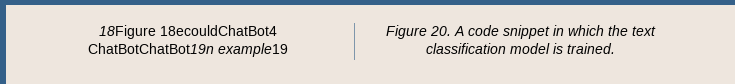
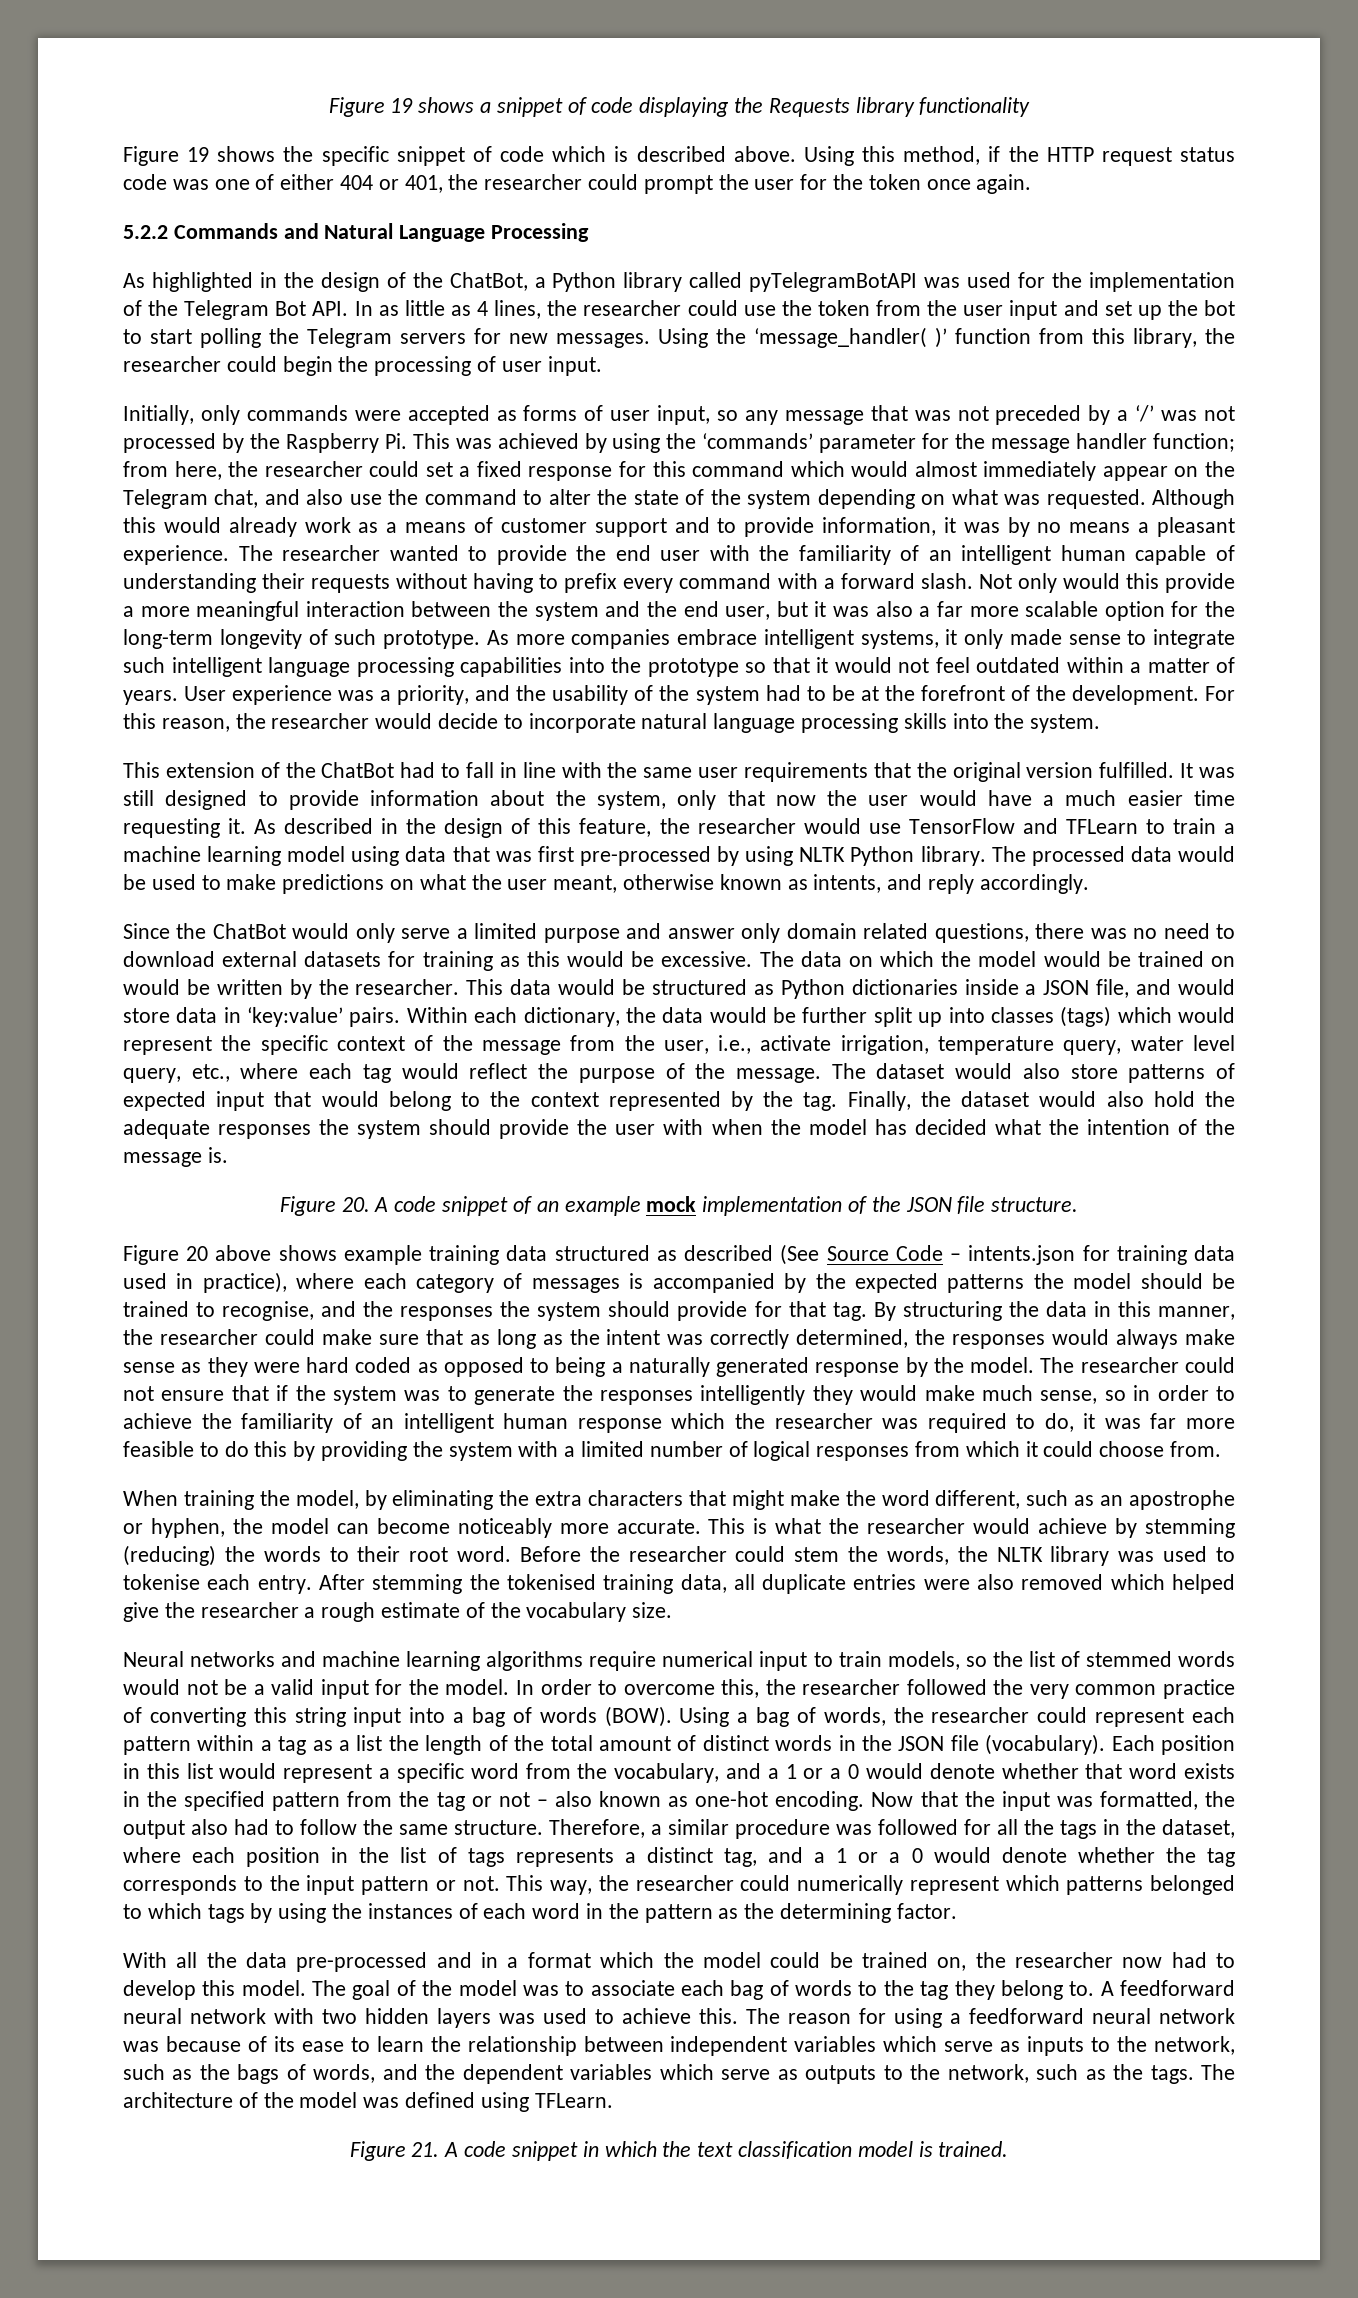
- 18Figure 18ecouldChatBot4 ChatBotChatBot19n example19
+ Figure 19 shows a snippet of code displaying the Requests library functionality
+ Figure 19 shows the specific snippet of code which is described above. Using this method, if the HTTP request status code was one of either 404 or 401, the researcher could prompt the user for the token once again.
+ 5.2.2 Commands and Natural Language Processing
+ As highlighted in the design of the ChatBot, a Python library called pyTelegramBotAPI was used for the implementation of the Telegram Bot API. In as little as 4 lines, the researcher could use the token from the user input and set up the bot to start polling the Telegram servers for new messages. Using the ‘message_handler( )’ function from this library, the researcher could begin the processing of user input.
+ Initially, only commands were accepted as forms of user input, so any message that was not preceded by a ‘/’ was not processed by the Raspberry Pi. This was achieved by using the ‘commands’ parameter for the message handler function; from here, the researcher could set a fixed response for this command which would almost immediately appear on the Telegram chat, and also use the command to alter the state of the system depending on what was requested. Although this would already work as a means of customer support and to provide information, it was by no means a pleasant experience. The researcher wanted to provide the end user with the familiarity of an intelligent human capable of understanding their requests without having to prefix every command with a forward slash. Not only would this provide a more meaningful interaction between the system and the end user, but it was also a far more scalable option for the long-term longevity of such prototype. As more companies embrace intelligent systems, it only made sense to integrate such intelligent language processing capabilities into the prototype so that it would not feel outdated within a matter of years. User experience was a priority, and the usability of the system had to be at the forefront of the development. For this reason, the researcher would decide to incorporate natural language processing skills into the system.
+ This extension of the ChatBot had to fall in line with the same user requirements that the original version fulfilled. It was still designed to provide information about the system, only that now the user would have a much easier time requesting it. As described in the design of this feature, the researcher would use TensorFlow and TFLearn to train a machine learning model using data that was first pre-processed by using NLTK Python library. The processed data would be used to make predictions on what the user meant, otherwise known as intents, and reply accordingly.
+ Since the ChatBot would only serve a limited purpose and answer only domain related questions, there was no need to download external datasets for training as this would be excessive. The data on which the model would be trained on would be written by the researcher. This data would be structured as Python dictionaries inside a JSON file, and would store data in ‘key:value’ pairs. Within each dictionary, the data would be further split up into classes (tags) which would represent the specific context of the message from the user, i.e., activate irrigation, temperature query, water level query, etc., where each tag would reflect the purpose of the message. The dataset would also store patterns of expected input that would belong to the context represented by the tag. Finally, the dataset would also hold the adequate responses the system should provide the user with when the model has decided what the intention of the message is.
- Figure 20. A code snippet in which the text classification model is trained.
+ Figure 20. A code snippet of an example mock implementation of the JSON file structure.
+ Figure 20 above shows example training data structured as described (See Source Code – intents.json for training data used in practice), where each category of messages is accompanied by the expected patterns the model should be trained to recognise, and the responses the system should provide for that tag. By structuring the data in this manner, the researcher could make sure that as long as the intent was correctly determined, the responses would always make sense as they were hard coded as opposed to being a naturally generated response by the model. The researcher could not ensure that if the system was to generate the responses intelligently they would make much sense, so in order to achieve the familiarity of an intelligent human response which the researcher was required to do, it was far more feasible to do this by providing the system with a limited number of logical responses from which it could choose from.
+ When training the model, by eliminating the extra characters that might make the word different, such as an apostrophe or hyphen, the model can become noticeably more accurate. This is what the researcher would achieve by stemming (reducing) the words to their root word. Before the researcher could stem the words, the NLTK library was used to tokenise each entry. After stemming the tokenised training data, all duplicate entries were also removed which helped give the researcher a rough estimate of the vocabulary size.
+ Neural networks and machine learning algorithms require numerical input to train models, so the list of stemmed words would not be a valid input for the model. In order to overcome this, the researcher followed the very common practice of converting this string input into a bag of words (BOW). Using a bag of words, the researcher could represent each pattern within a tag as a list the length of the total amount of distinct words in the JSON file (vocabulary). Each position in this list would represent a specific word from the vocabulary, and a 1 or a 0 would denote whether that word exists in the specified pattern from the tag or not – also known as one-hot encoding. Now that the input was formatted, the output also had to follow the same structure. Therefore, a similar procedure was followed for all the tags in the dataset, where each position in the list of tags represents a distinct tag, and a 1 or a 0 would denote whether the tag corresponds to the input pattern or not. This way, the researcher could numerically represent which patterns belonged to which tags by using the instances of each word in the pattern as the determining factor.
+ With all the data pre-processed and in a format which the model could be trained on, the researcher now had to develop this model. The goal of the model was to associate each bag of words to the tag they belong to. A feedforward neural network with two hidden layers was used to achieve this. The reason for using a feedforward neural network was because of its ease to learn the relationship between independent variables which serve as inputs to the network, such as the bags of words, and the dependent variables which serve as outputs to the network, such as the tags. The architecture of the model was defined using TFLearn.
+ Figure 21. A code snippet in which the text classification model is trained.

